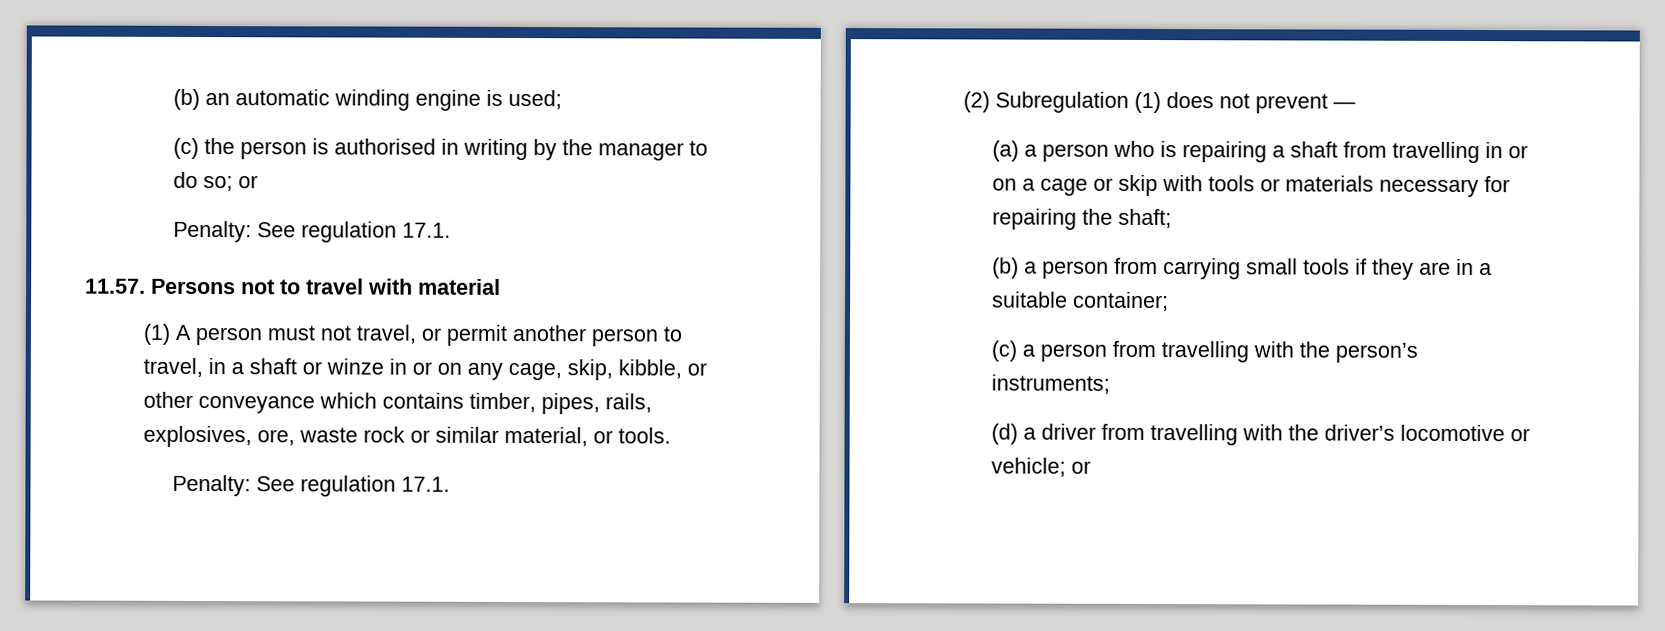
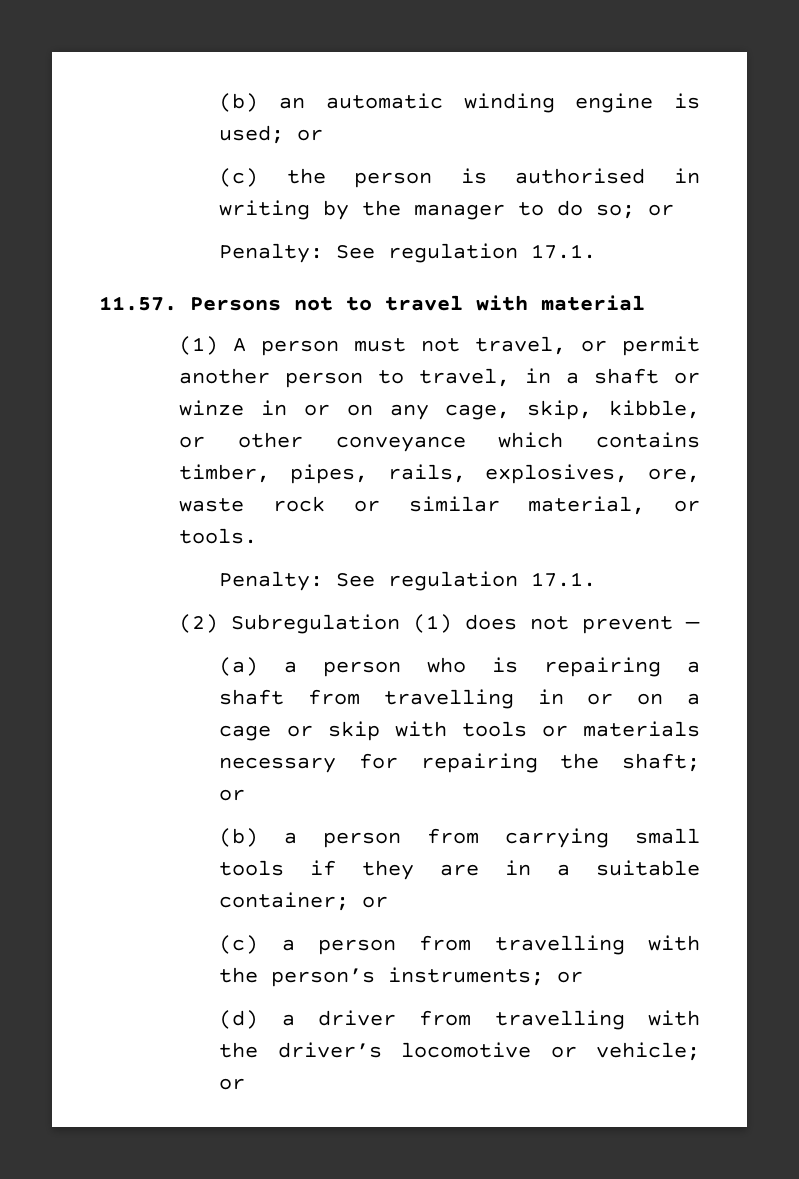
- (b) an automatic winding engine is used;
+ (b) an automatic winding engine is used; or
- (a) a person who is repairing a shaft from travelling in or on a cage or skip with tools or materials necessary for repairing the shaft;
+ (a) a person who is repairing a shaft from travelling in or on a cage or skip with tools or materials necessary for repairing the shaft; or
- (b) a person from carrying small tools if they are in a suitable container;
+ (b) a person from carrying small tools if they are in a suitable container; or
- (c) a person from travelling with the person’s instruments;
+ (c) a person from travelling with the person’s instruments; or

